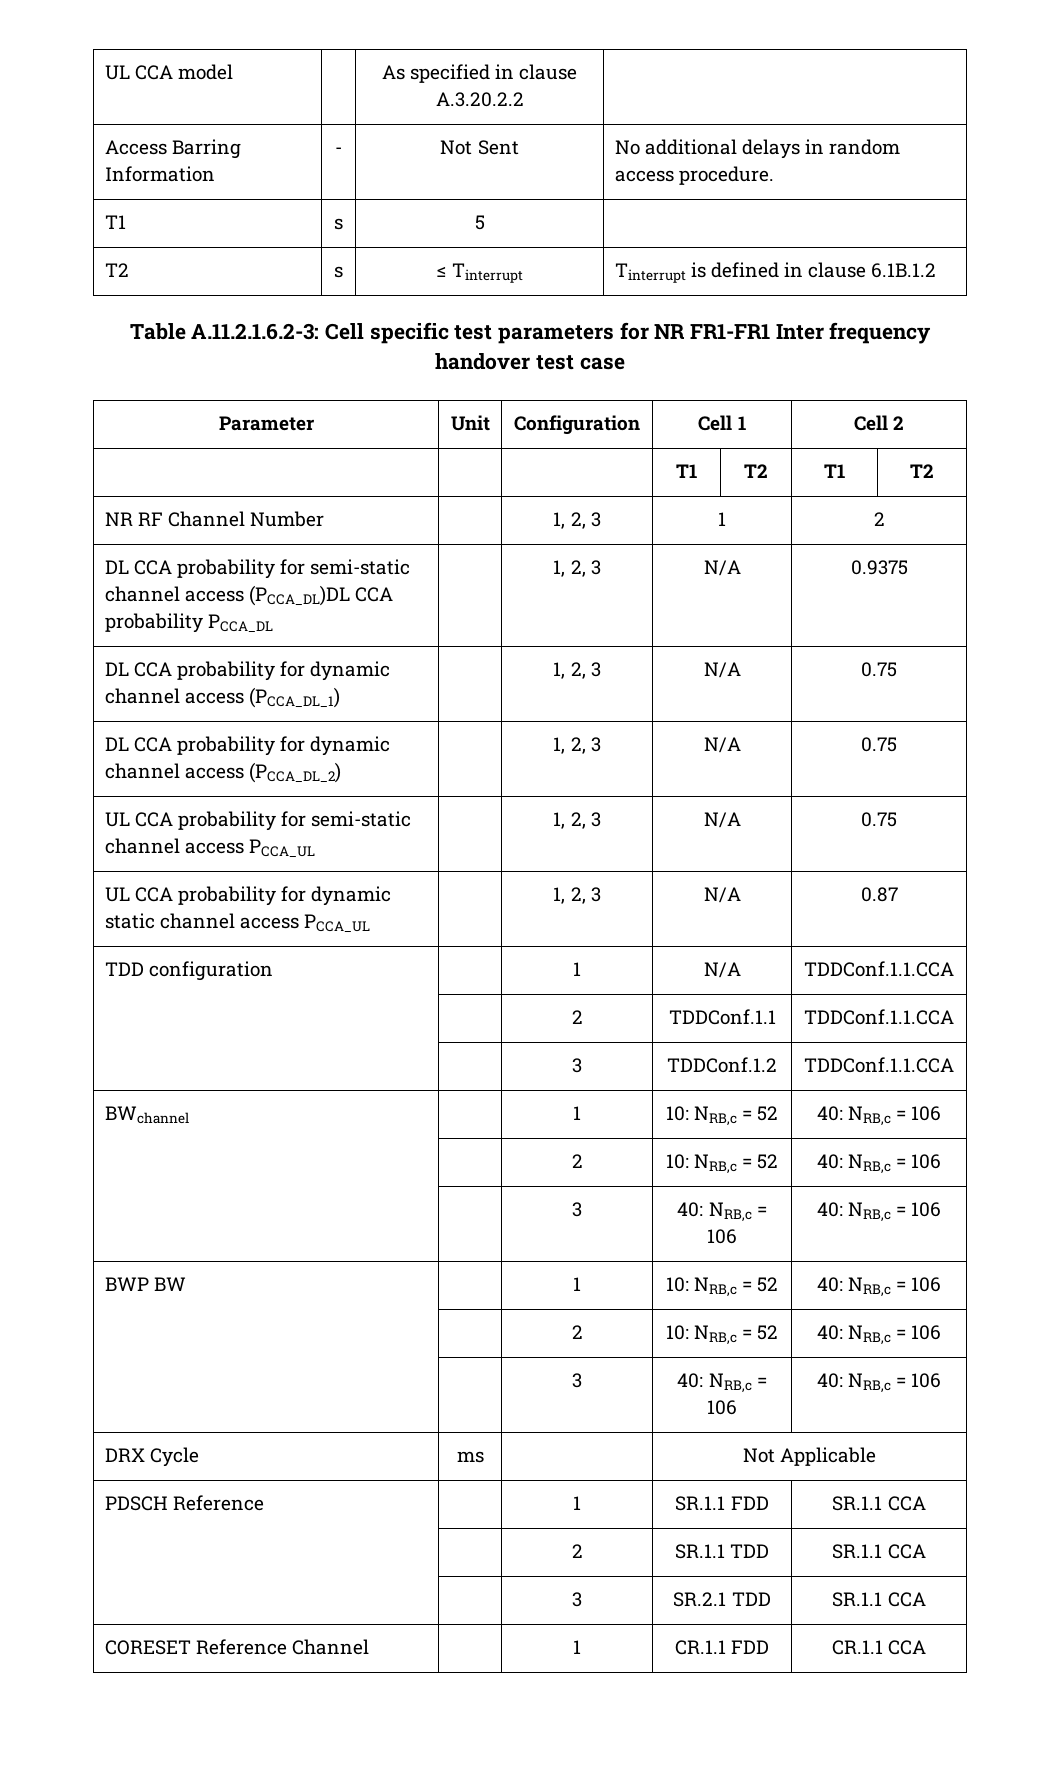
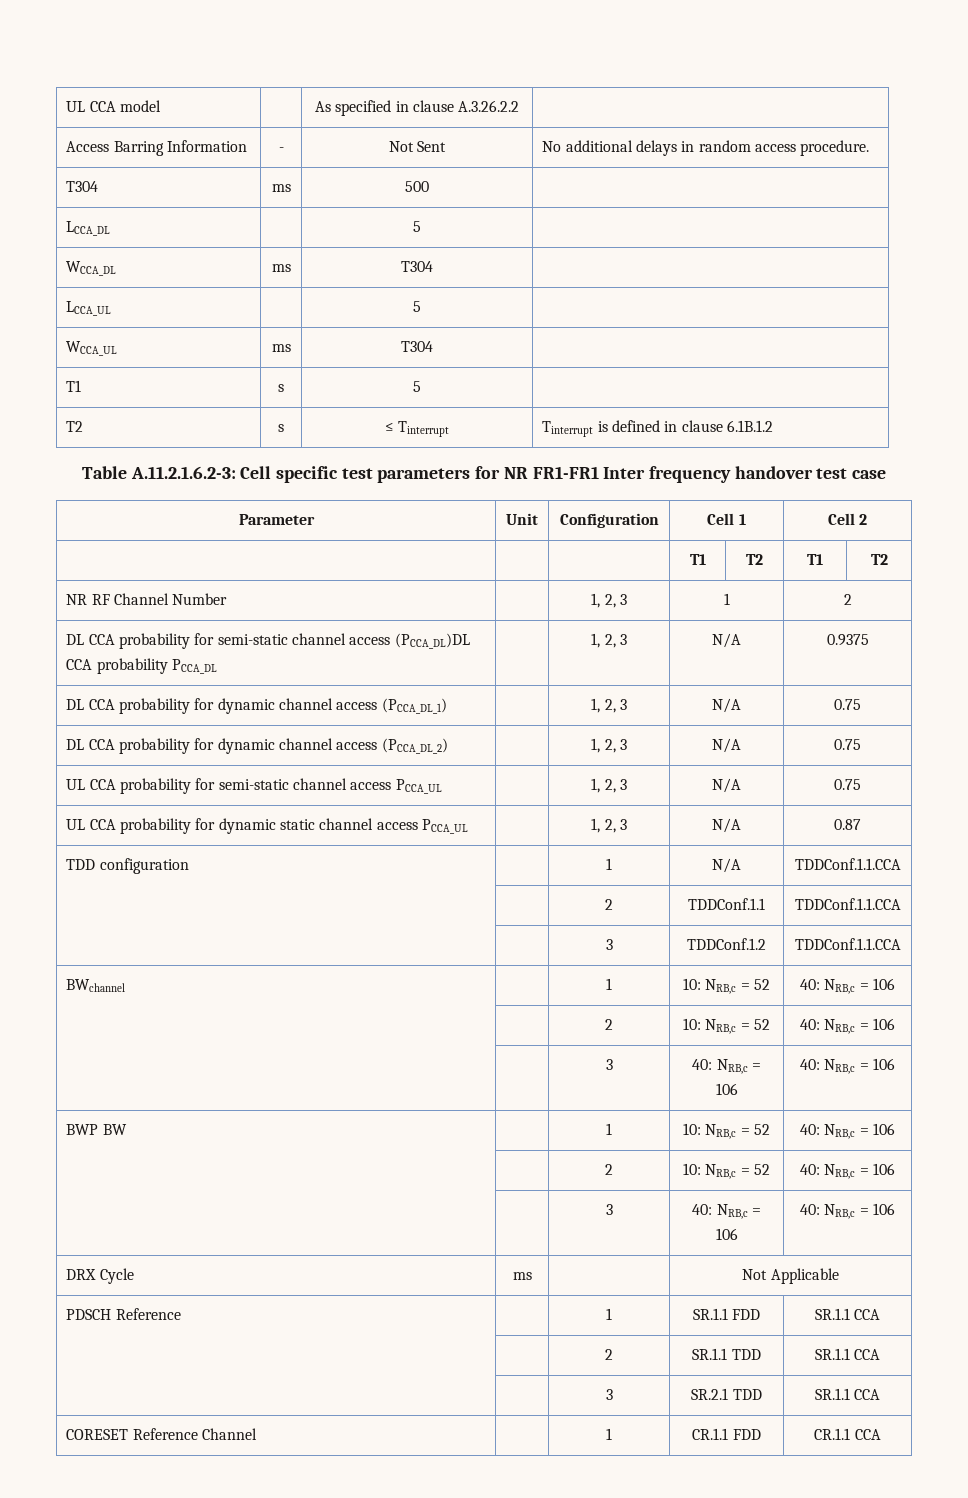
- UL CCA model | | As specified in clause A.3.20.2.2 |
+ UL CCA model | | As specified in clause A.3.26.2.2 |
+ T304 | ms | 500 |
+ LCCA_DL | | 5 |
+ WCCA_DL | ms | T304 |
+ LCCA_UL | | 5 |
+ WCCA_UL | ms | T304 |

